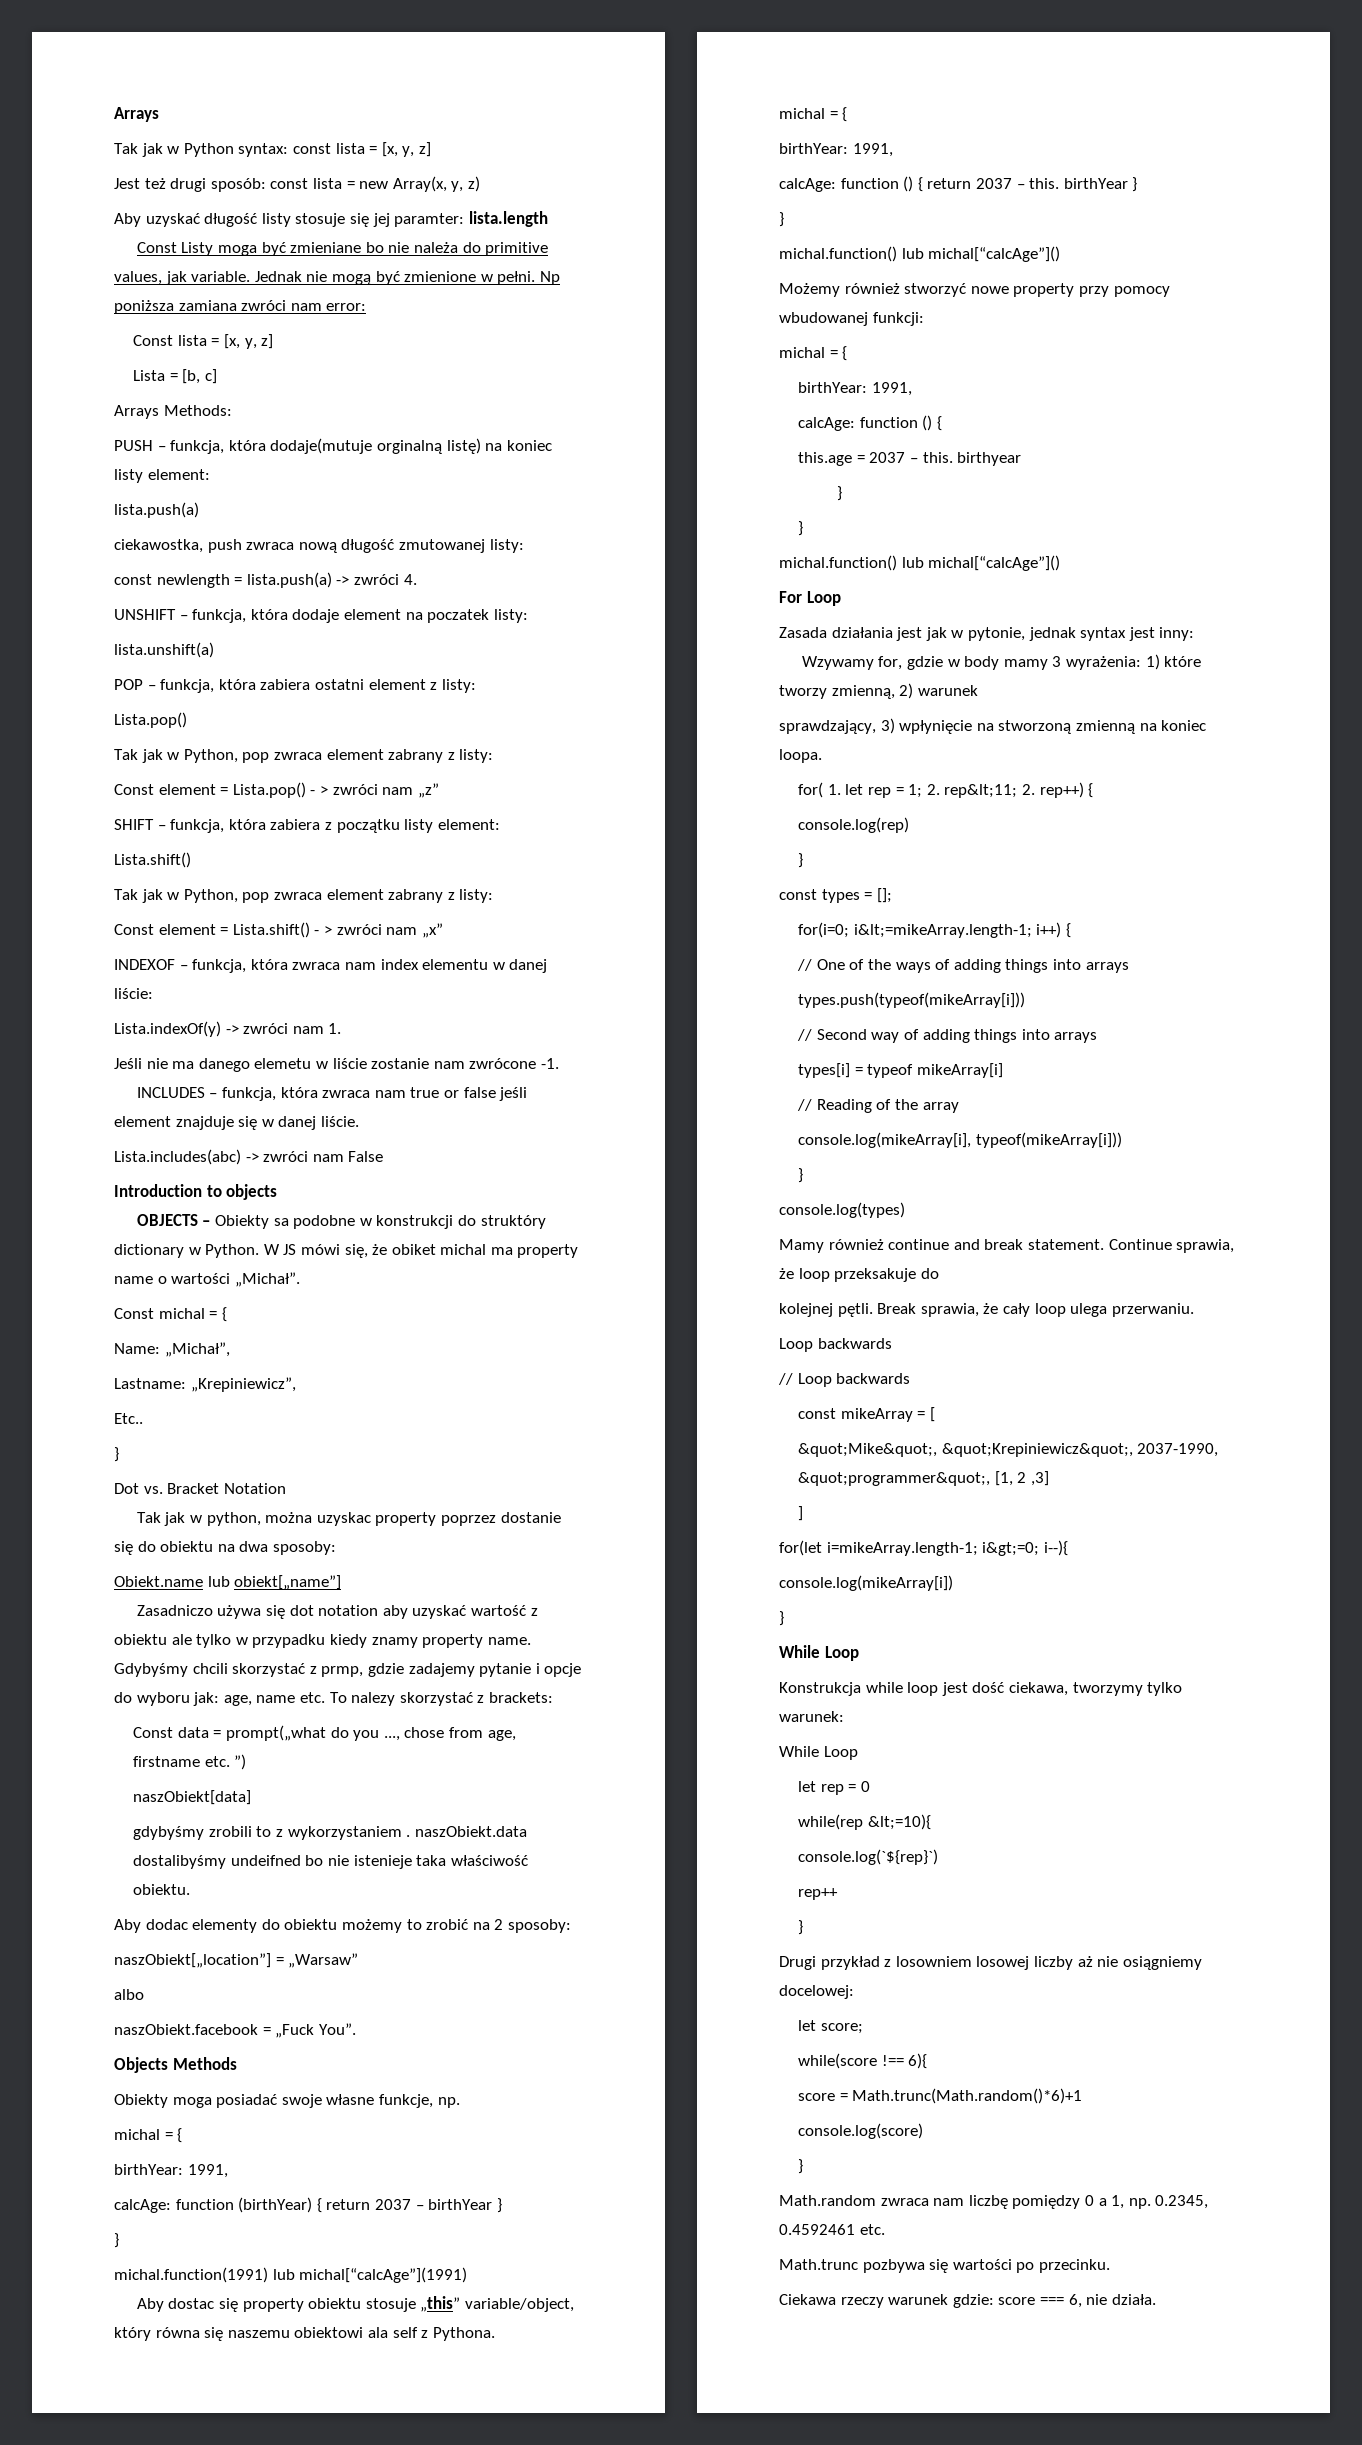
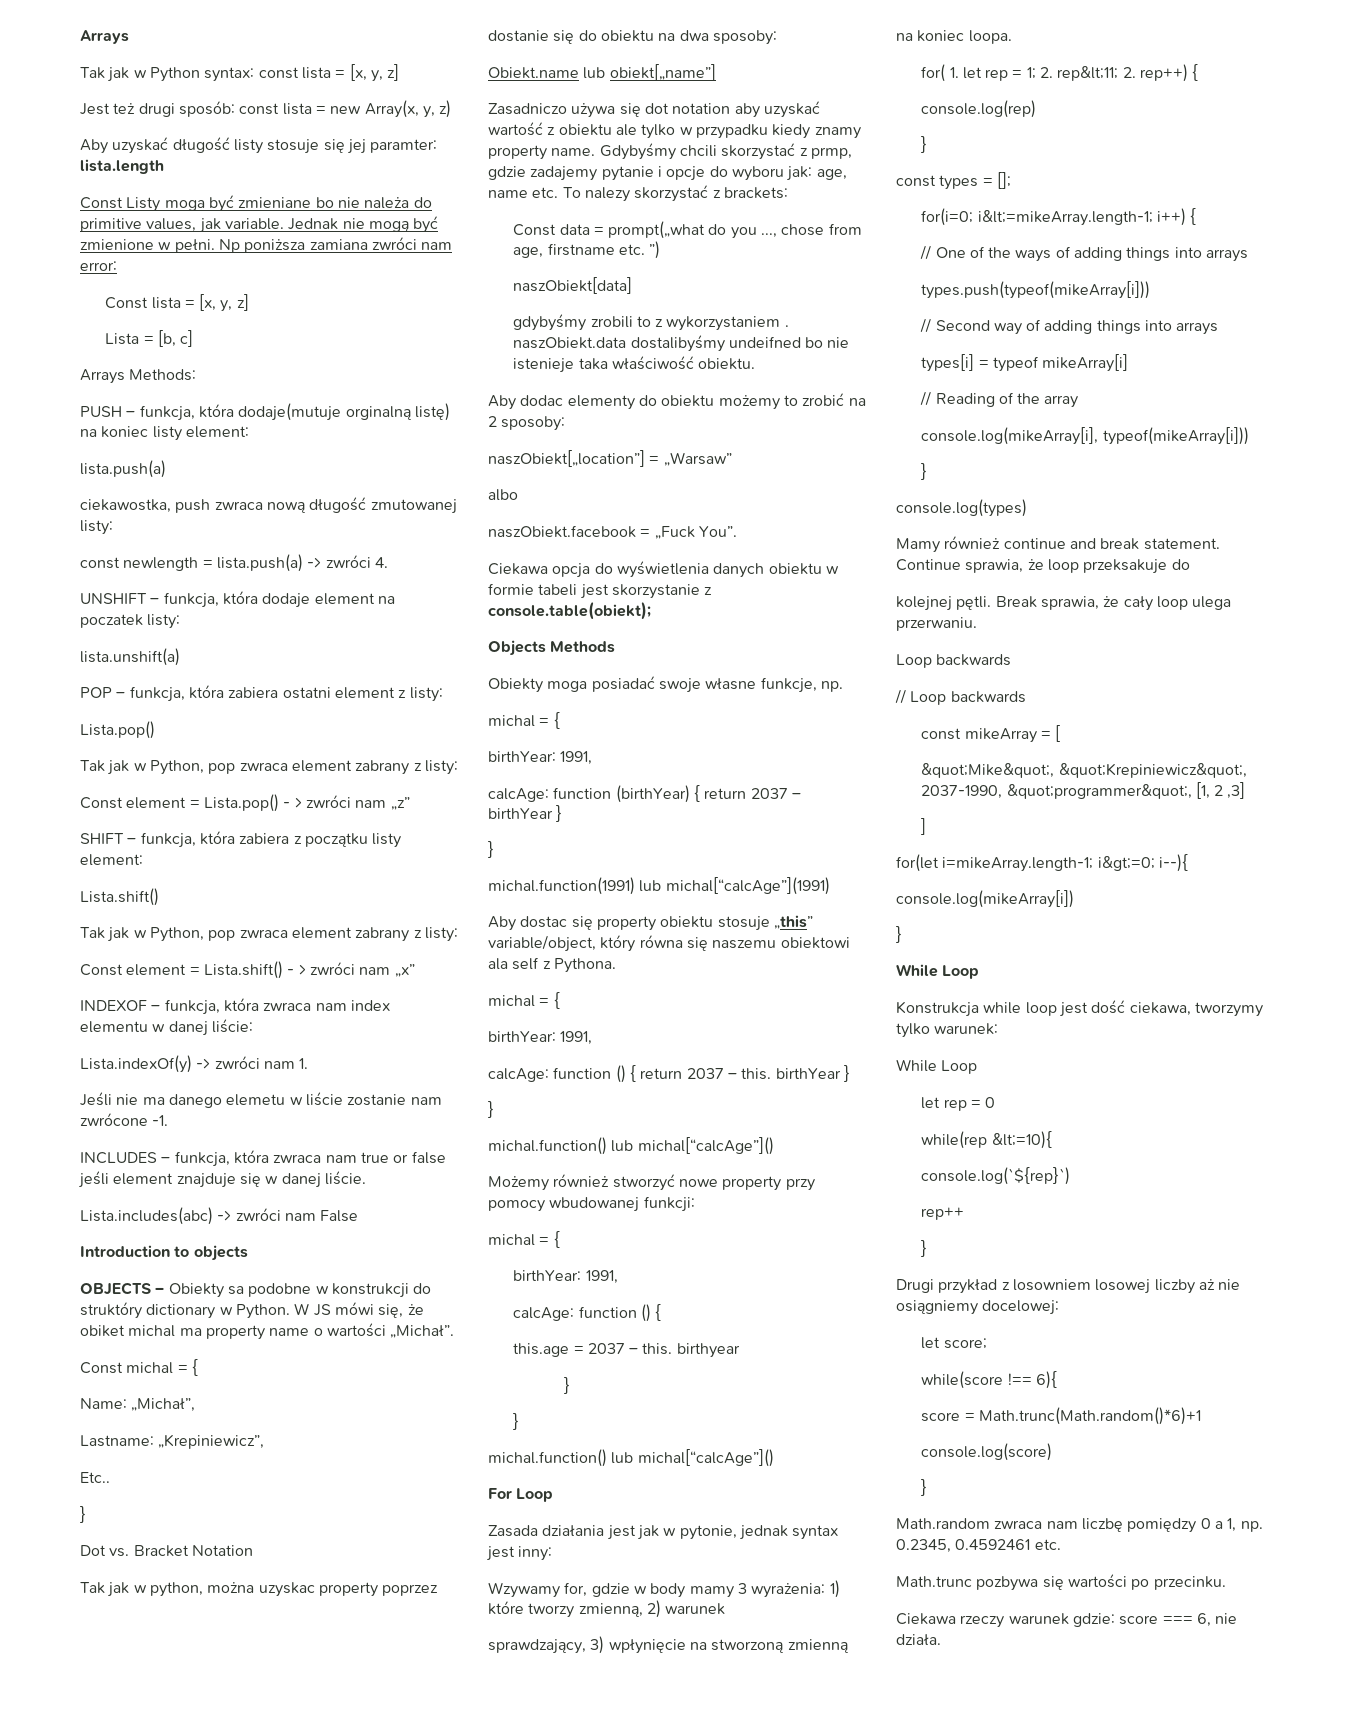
+ Ciekawa opcja do wyświetlenia danych obiektu w formie tabeli jest skorzystanie z console.table(obiekt);

